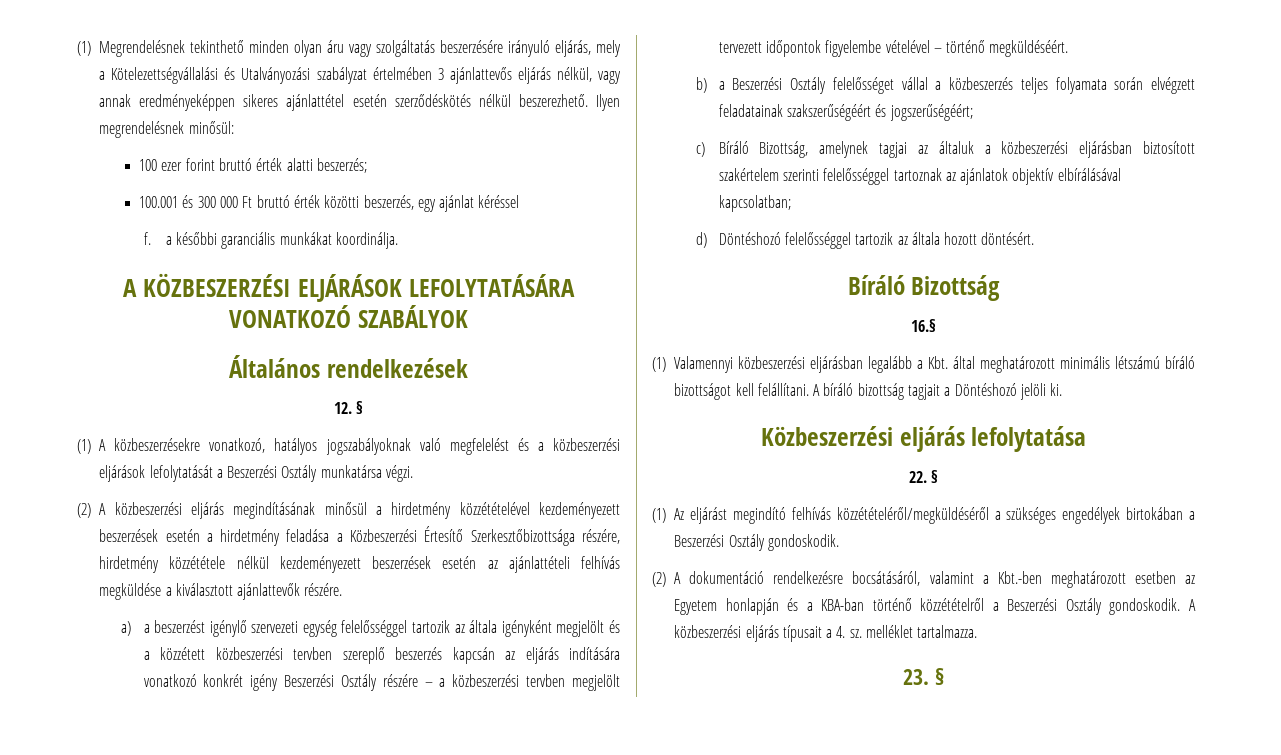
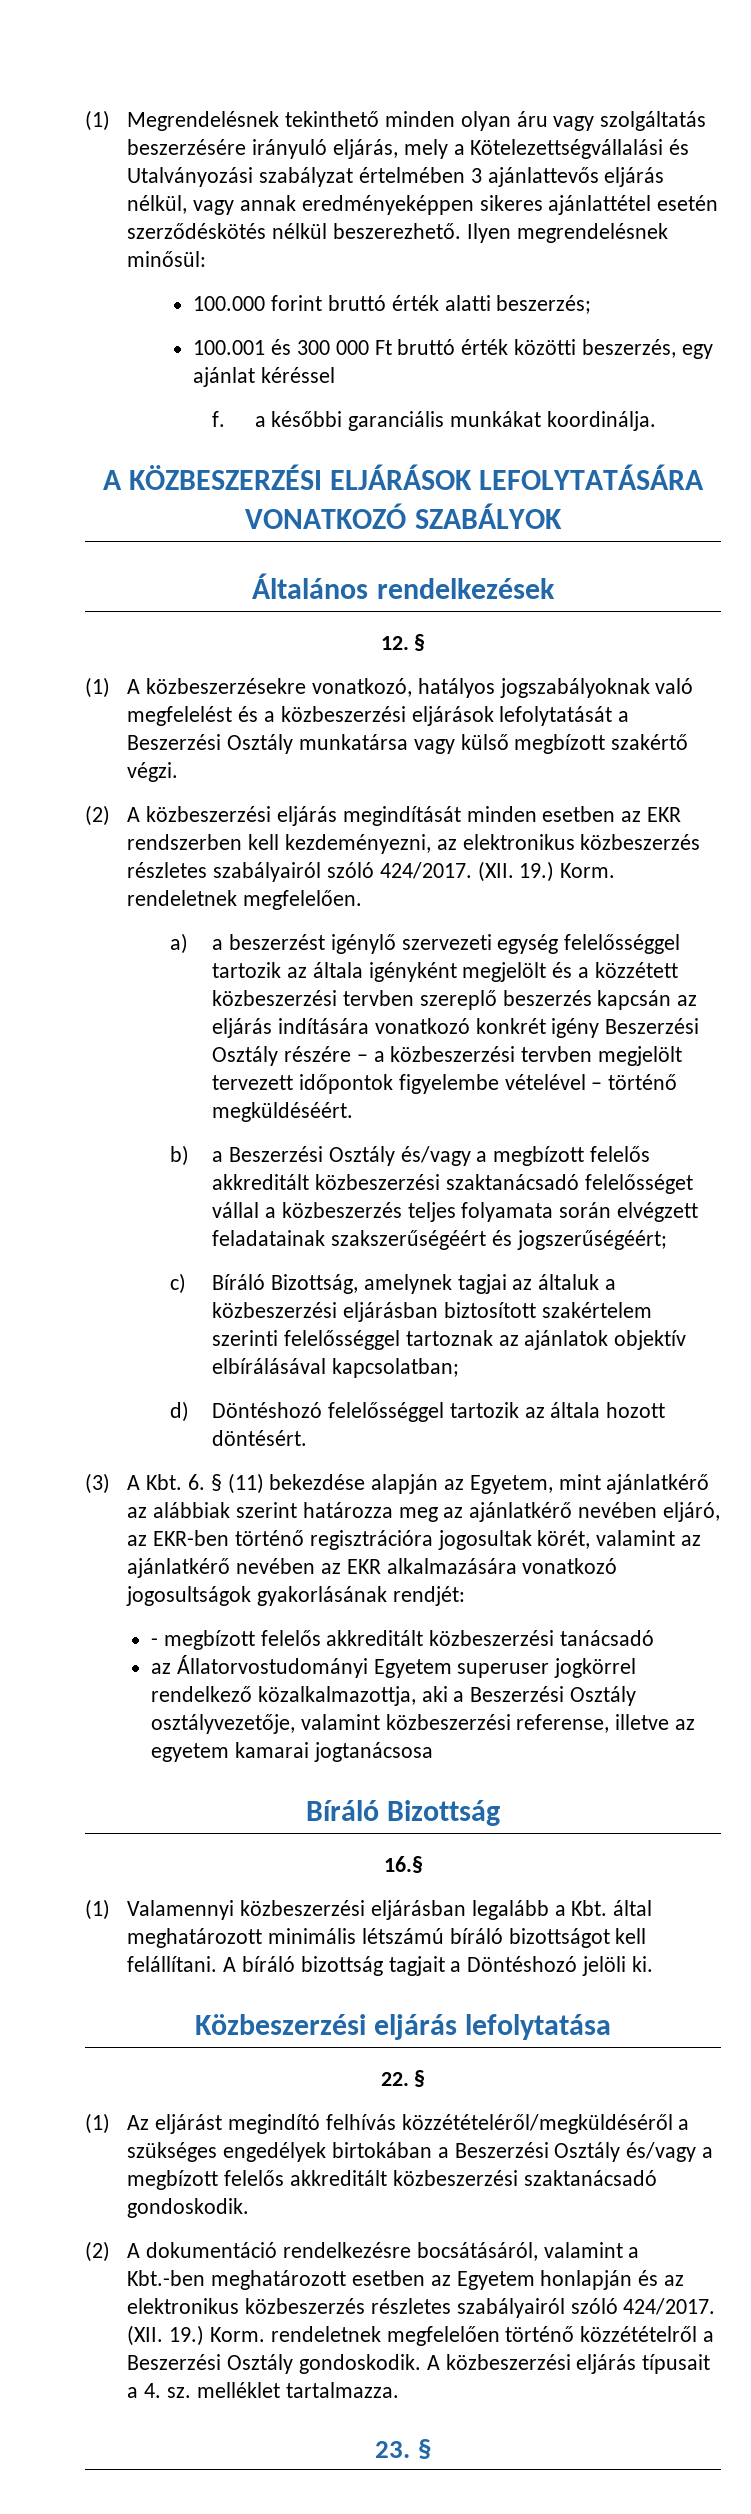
- 100 ezer forint bruttó érték alatti beszerzés;
+ 100.000 forint bruttó érték alatti beszerzés;
- (1) A közbeszerzésekre vonatkozó, hatályos jogszabályoknak való megfelelést és a közbeszerzési eljárások lefolytatását a Beszerzési Osztály munkatársa végzi.
+ (1) A közbeszerzésekre vonatkozó, hatályos jogszabályoknak való megfelelést és a közbeszerzési eljárások lefolytatását a Beszerzési Osztály munkatársa vagy külső megbízott szakértő végzi.
- (2) A közbeszerzési eljárás megindításának minősül a hirdetmény közzétételével kezdeményezett beszerzések esetén a hirdetmény feladása a Közbeszerzési Értesítő Szerkesztőbizottsága részére, hirdetmény közzététele nélkül kezdeményezett beszerzések esetén az ajánlattételi felhívás megküldése a kiválasztott ajánlattevők részére.
+ (2) A közbeszerzési eljárás megindítását minden esetben az EKR rendszerben kell kezdeményezni, az elektronikus közbeszerzés részletes szabályairól szóló 424/2017. (XII. 19.) Korm. rendeletnek megfelelően.
- b) a Beszerzési Osztály felelősséget vállal a közbeszerzés teljes folyamata során elvégzett feladatainak szakszerűségéért és jogszerűségéért;
+ b) a Beszerzési Osztály és/vagy a megbízott felelős akkreditált közbeszerzési szaktanácsadó felelősséget vállal a közbeszerzés teljes folyamata során elvégzett feladatainak szakszerűségéért és jogszerűségéért;
+ (3) A Kbt. 6. § (11) bekezdése alapján az Egyetem, mint ajánlatkérő az alábbiak szerint határozza meg az ajánlatkérő nevében eljáró, az EKR-ben történő regisztrációra jogosultak körét, valamint az ajánlatkérő nevében az EKR alkalmazására vonatkozó jogosultságok gyakorlásának rendjét:
+ - megbízott felelős akkreditált közbeszerzési tanácsadó
+ az Állatorvostudományi Egyetem superuser jogkörrel rendelkező közalkalmazottja, aki a Beszerzési Osztály osztályvezetője, valamint közbeszerzési referense, illetve az egyetem kamarai jogtanácsosa
- (1) Az eljárást megindító felhívás közzétételéről/megküldéséről a szükséges engedélyek birtokában a Beszerzési Osztály gondoskodik.
+ (1) Az eljárást megindító felhívás közzétételéről/megküldéséről a szükséges engedélyek birtokában a Beszerzési Osztály és/vagy a megbízott felelős akkreditált közbeszerzési szaktanácsadó gondoskodik.
- (2) A dokumentáció rendelkezésre bocsátásáról, valamint a Kbt.-ben meghatározott esetben az Egyetem honlapján és a KBA-ban történő közzétételről a Beszerzési Osztály gondoskodik.
+ (2) A dokumentáció rendelkezésre bocsátásáról, valamint a Kbt.-ben meghatározott esetben az Egyetem honlapján és az elektronikus közbeszerzés részletes szabályairól szóló 424/2017. (XII. 19.) Korm. rendeletnek megfelelően történő közzétételről a Beszerzési Osztály gondoskodik.

